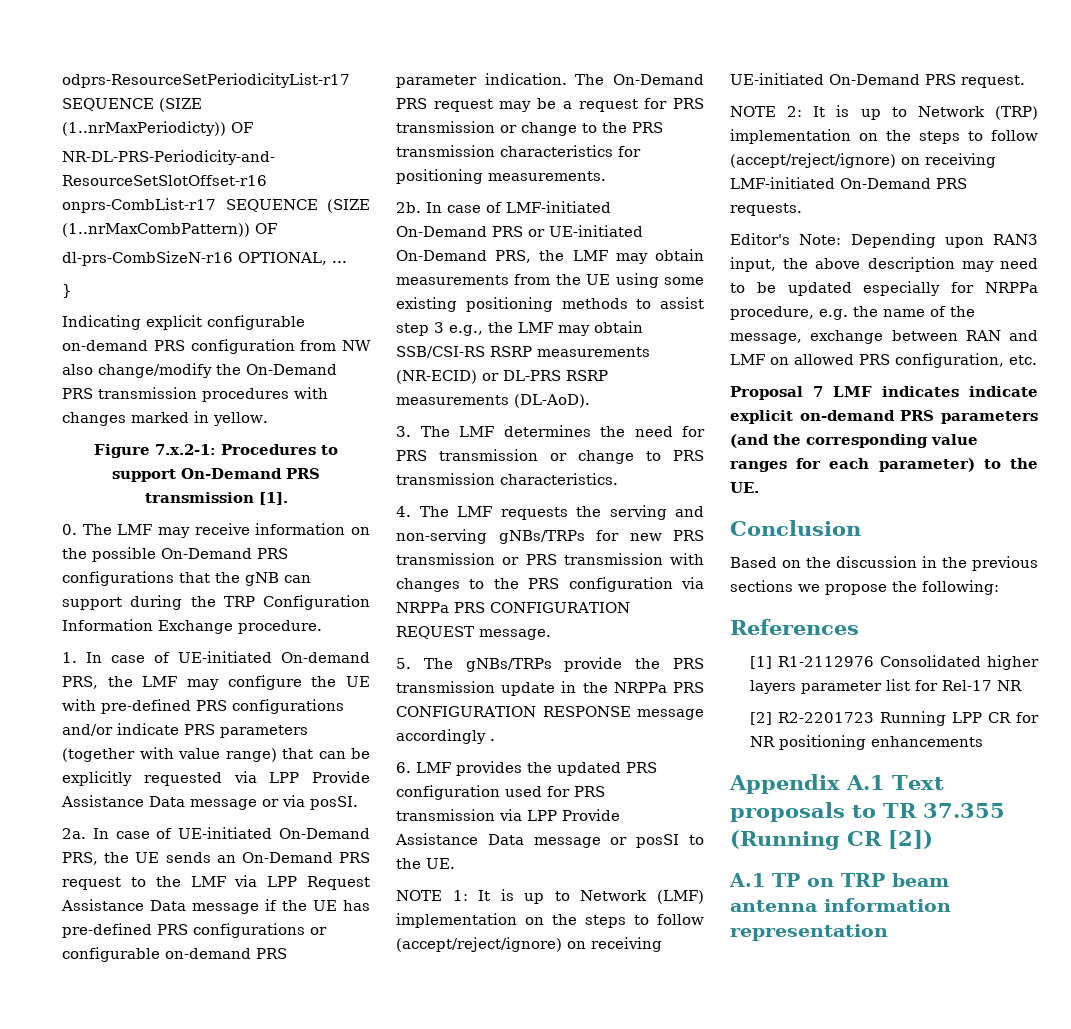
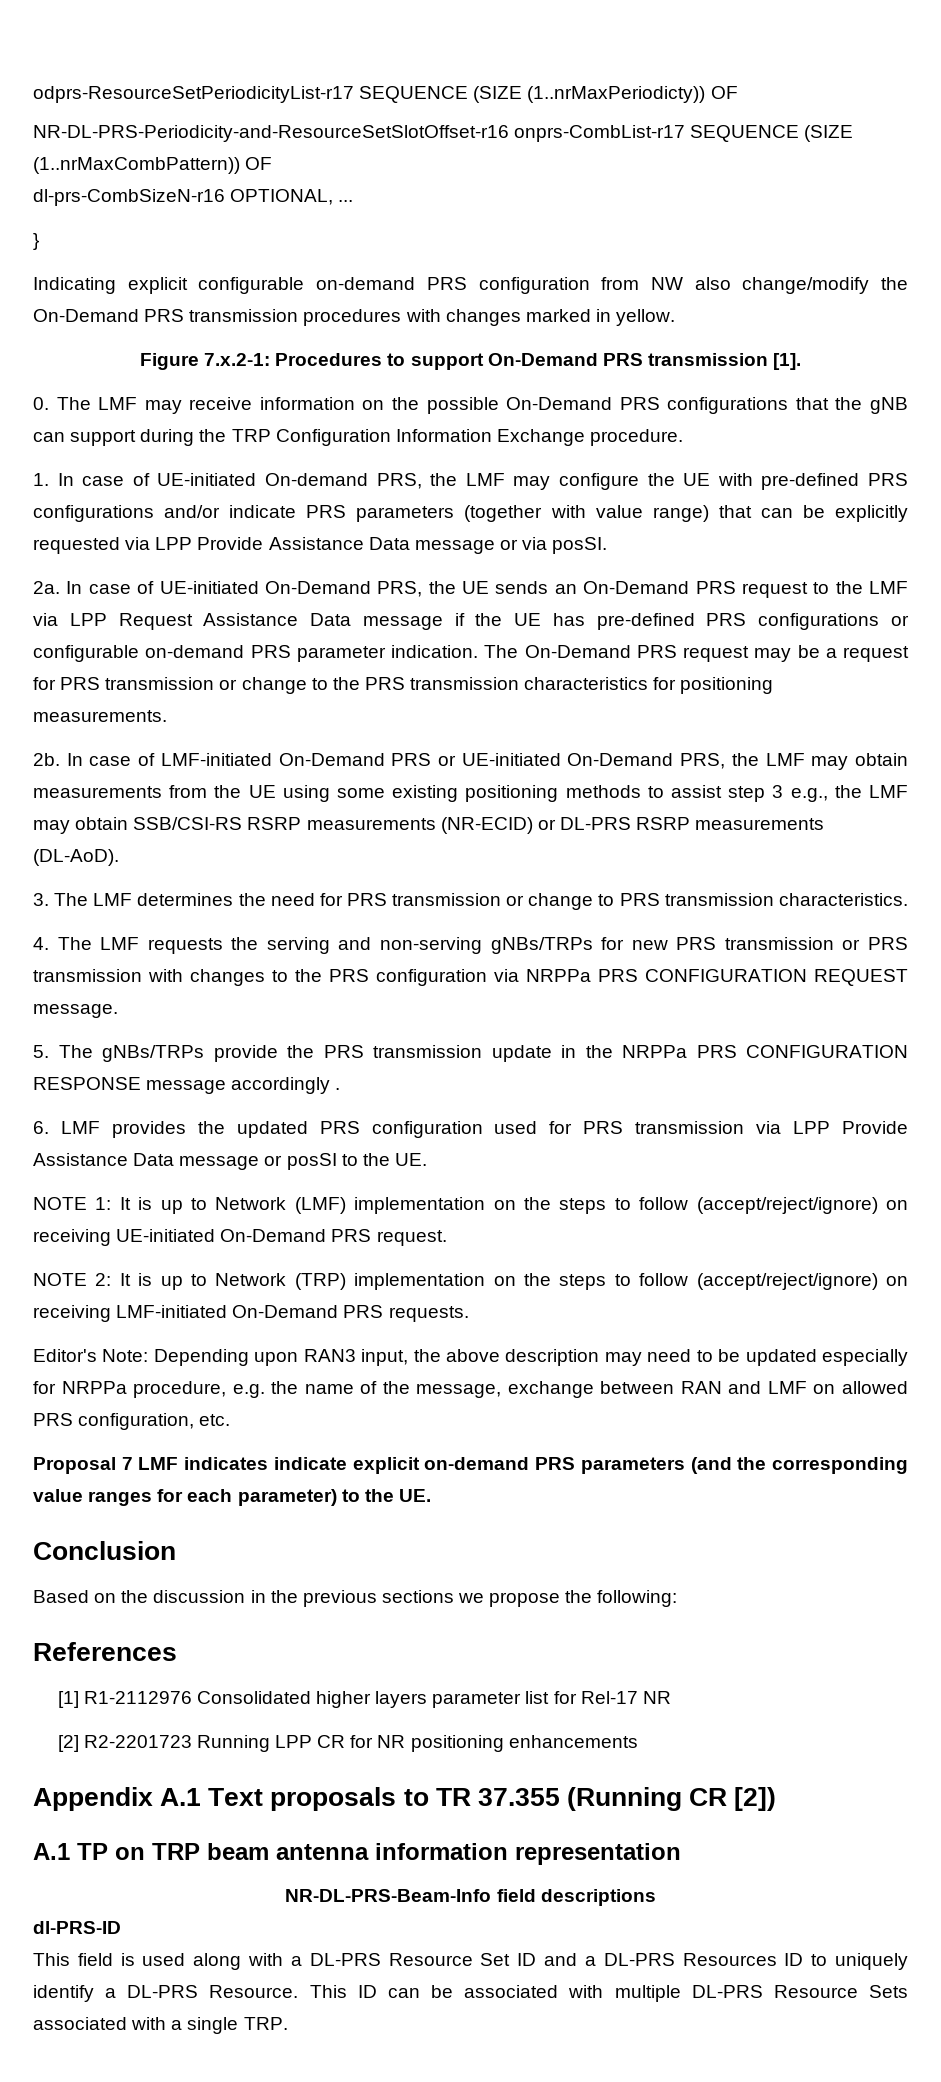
+ NR-DL-PRS-Beam-Info field descriptions
+ dl-PRS-ID
+ This field is used along with a DL-PRS Resource Set ID and a DL-PRS Resources ID to uniquely identify a DL-PRS Resource. This ID can be associated with multiple DL-PRS Resource Sets associated with a single TRP.

